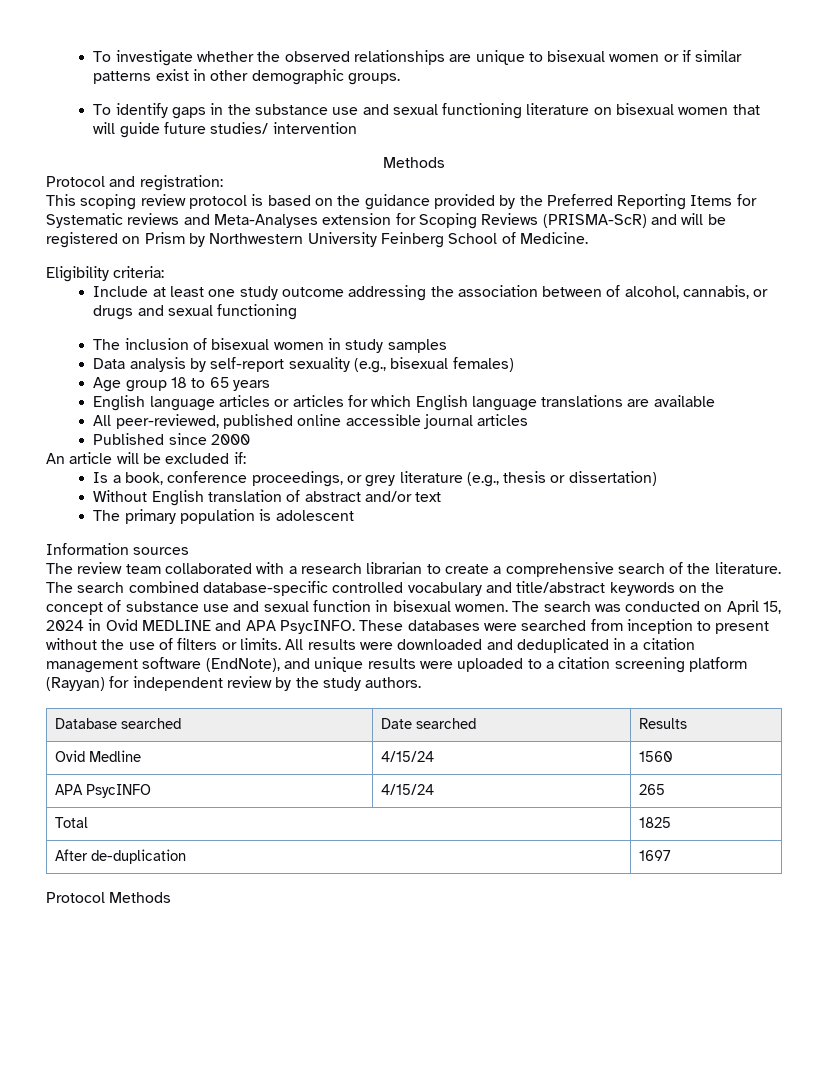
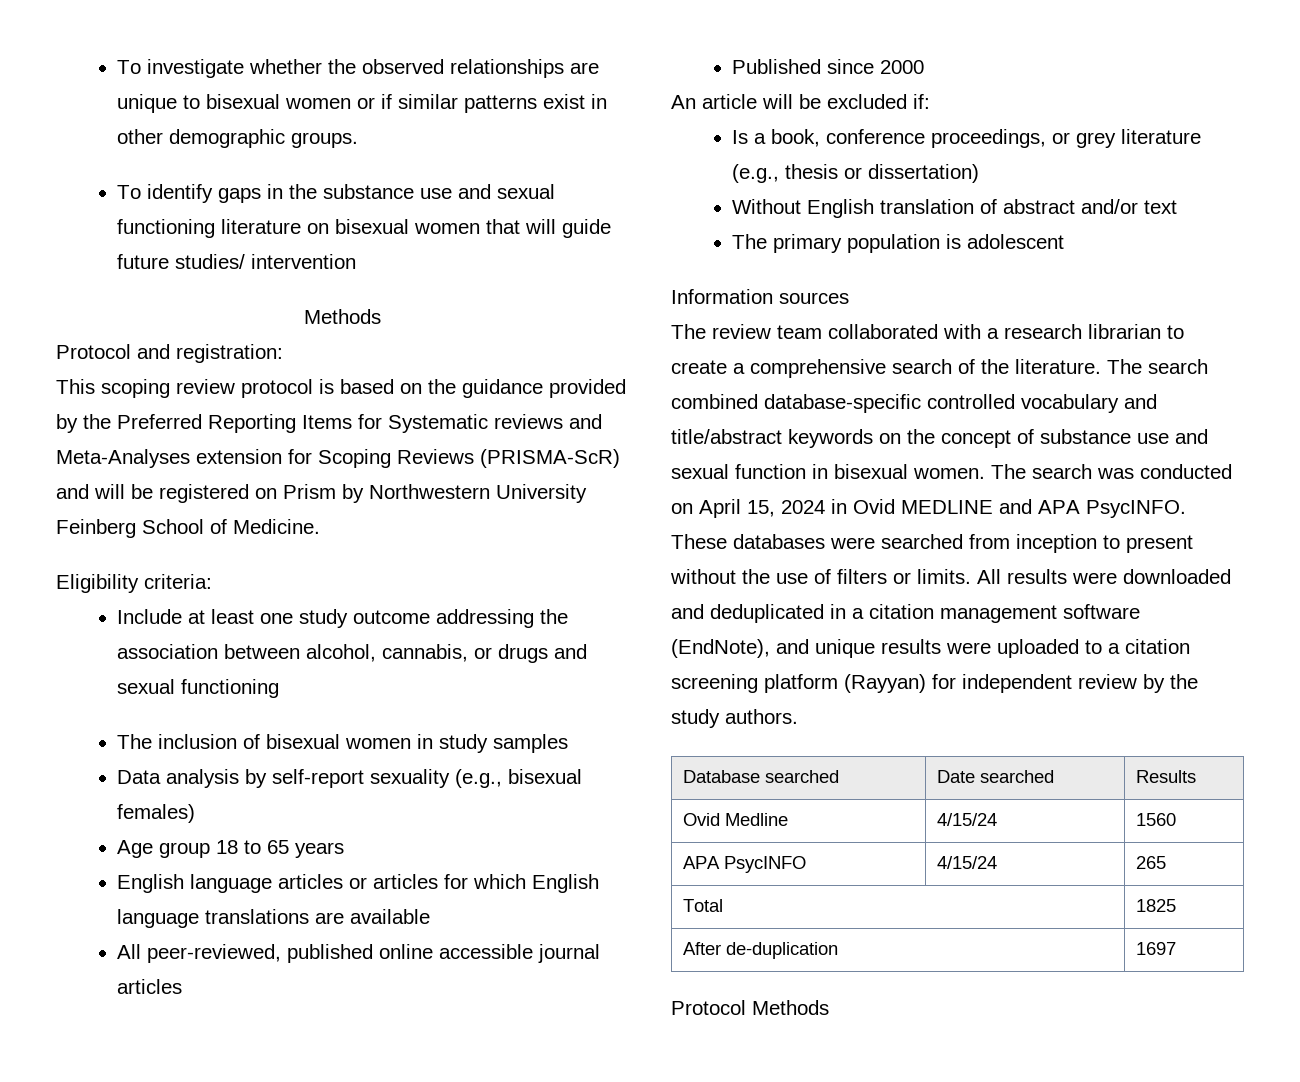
- Include at least one study outcome addressing the association between of alcohol, cannabis, or drugs and sexual functioning
+ Include at least one study outcome addressing the association between alcohol, cannabis, or drugs and sexual functioning

